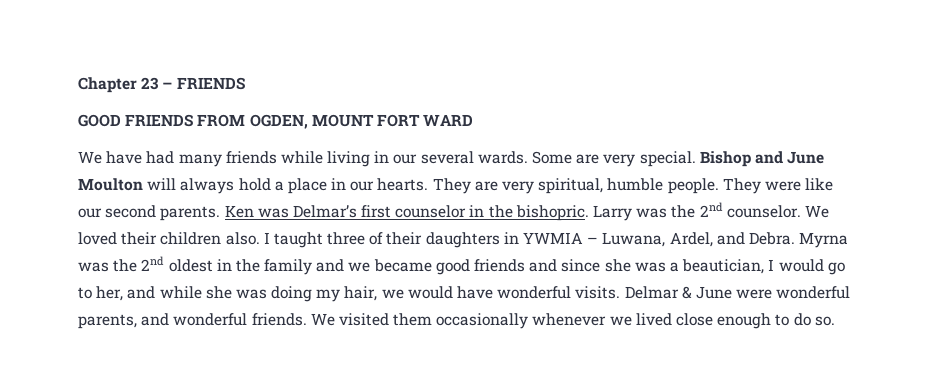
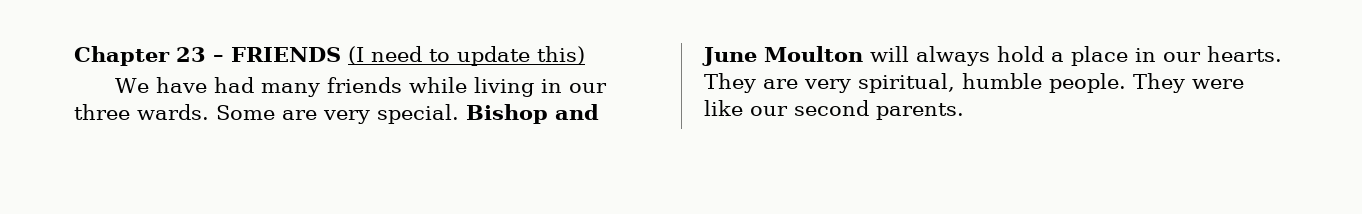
- Chapter 23 – FRIENDS
- GOOD FRIENDS FROM OGDEN, MOUNT FORT WARD
+ Chapter 23 – FRIENDS (I need to update this)
- We have had many friends while living in our several wards.
+ We have had many friends while living in our three wards.
- Ken was Delmar’s first counselor in the bishopric. Larry was the 2nd counselor. We loved their children also. I taught three of their daughters in YWMIA – Luwana, Ardel, and Debra. Myrna was the 2nd oldest in the family and we became good friends and since she was a beautician, I would go to her, and while she was doing my hair, we would have wonderful visits. Delmar & June were wonderful parents, and wonderful friends. We visited them occasionally whenever we lived close enough to do so.

